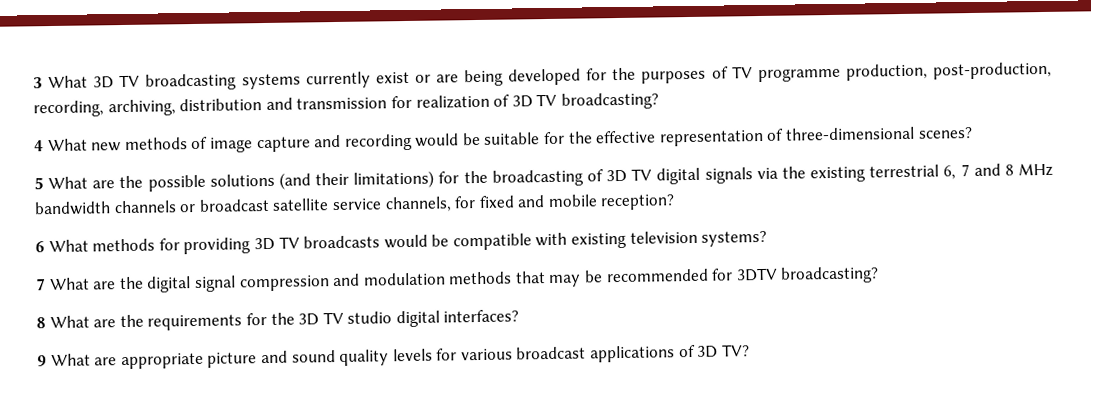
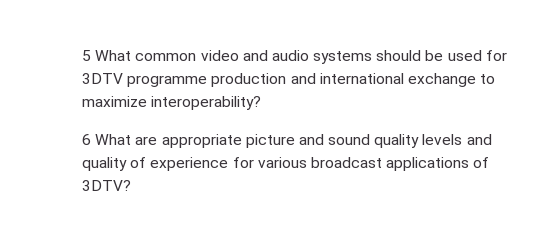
- 3 What 3D TV broadcasting systems currently exist or are being developed for the purposes of TV programme production, post-production, recording, archiving, distribution and transmission for realization of 3D TV broadcasting?
- 4 What new methods of image capture and recording would be suitable for the effective representation of three-dimensional scenes?
- 5 What are the possible solutions (and their limitations) for the broadcasting of 3D TV digital signals via the existing terrestrial 6, 7 and 8 MHz bandwidth channels or broadcast satellite service channels, for fixed and mobile reception?
- 6 What methods for providing 3D TV broadcasts would be compatible with existing television systems?
- 7 What are the digital signal compression and modulation methods that may be recommended for 3DTV broadcasting?
- 8 What are the requirements for the 3D TV studio digital interfaces?
- 9 What are appropriate picture and sound quality levels for various broadcast applications of 3D TV?
+ 5 What common video and audio systems should be used for 3DTV programme production and international exchange to maximize interoperability?
+ 6 What are appropriate picture and sound quality levels and quality of experience for various broadcast applications of 3DTV?

